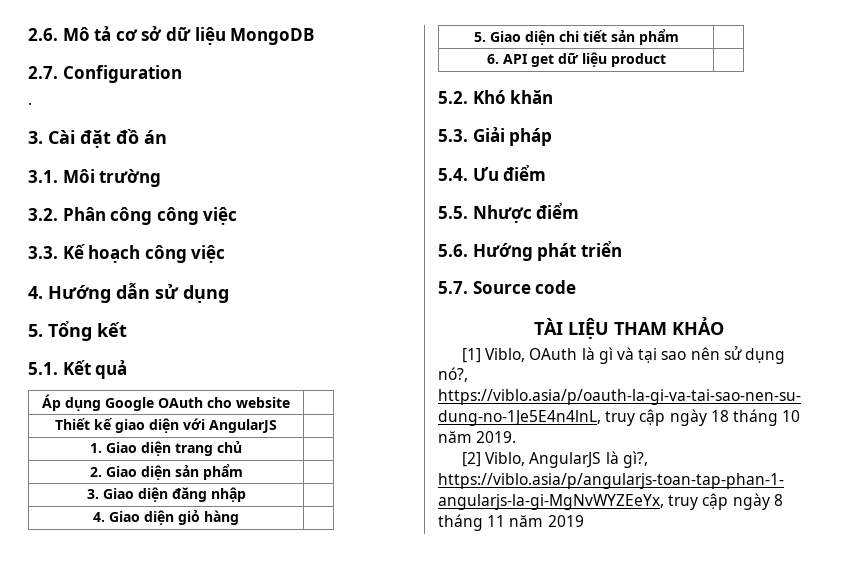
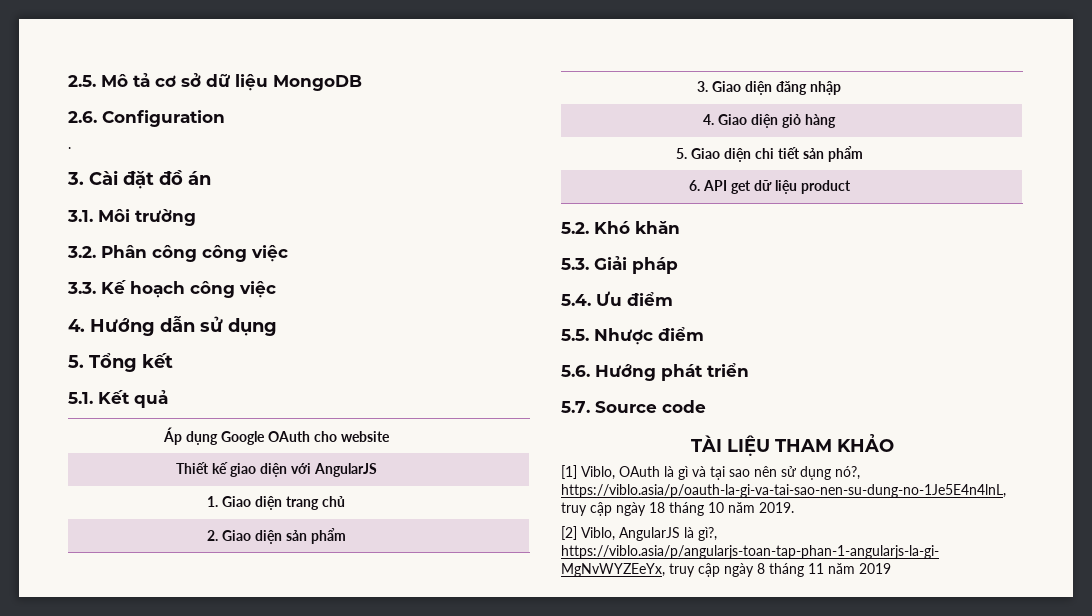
- 2.6. Mô tả cơ sở dữ liệu MongoDB
+ 2.5. Mô tả cơ sở dữ liệu MongoDB
- 2.7. Configuration
+ 2.6. Configuration

